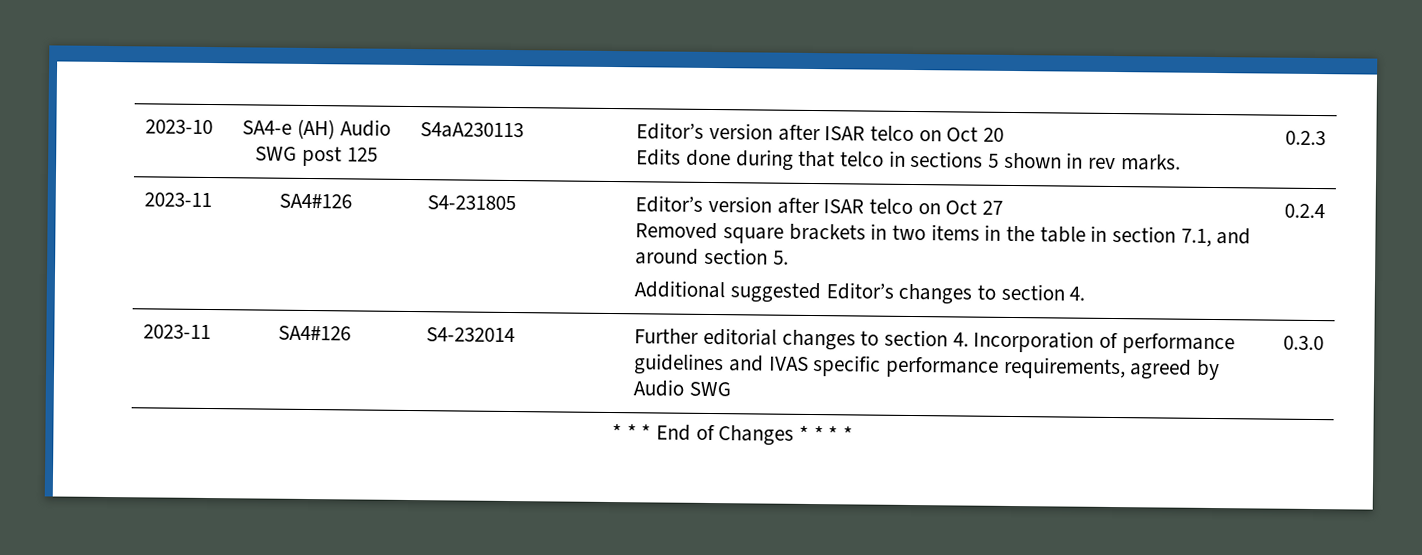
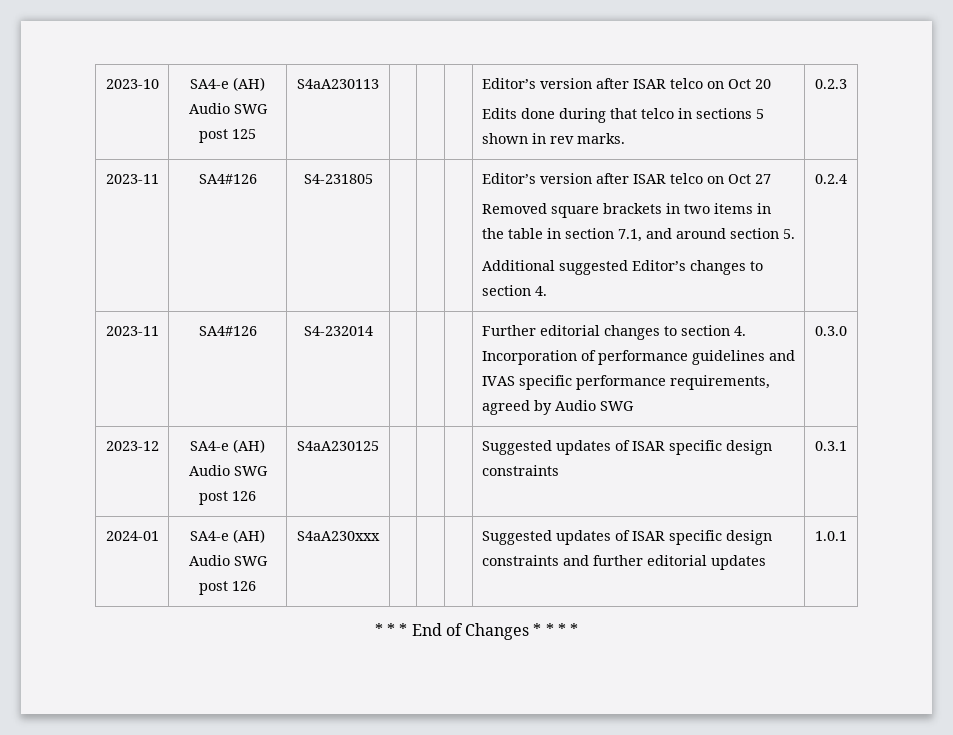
+ 2023-12 | SA4-e (AH) Audio SWG post 126 | S4aA230125 | | | | Suggested updates of ISAR specific design constraints | 0.3.1
+ 2024-01 | SA4-e (AH) Audio SWG post 126 | S4aA230xxx | | | | Suggested updates of ISAR specific design constraints and further editorial updates | 1.0.1

